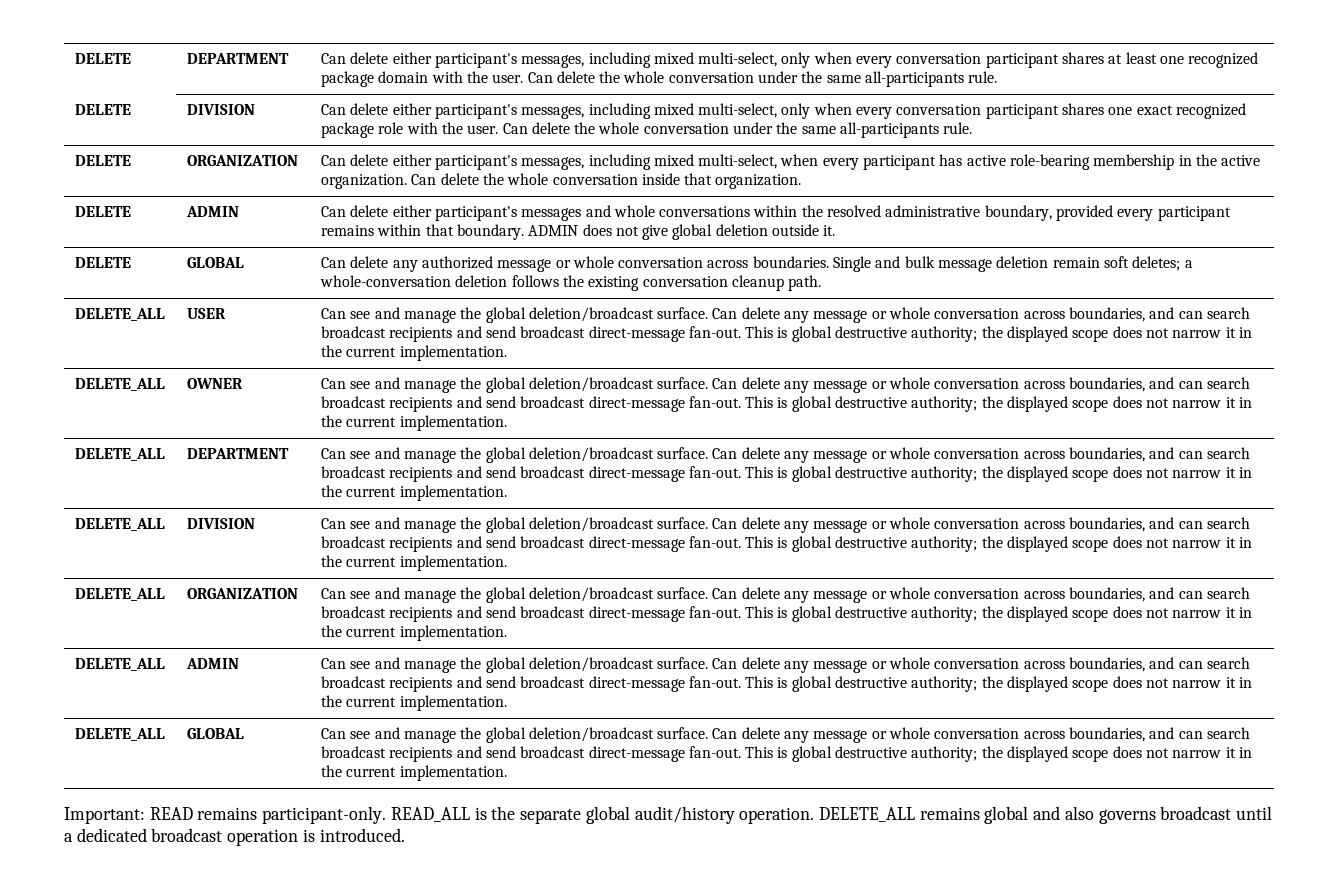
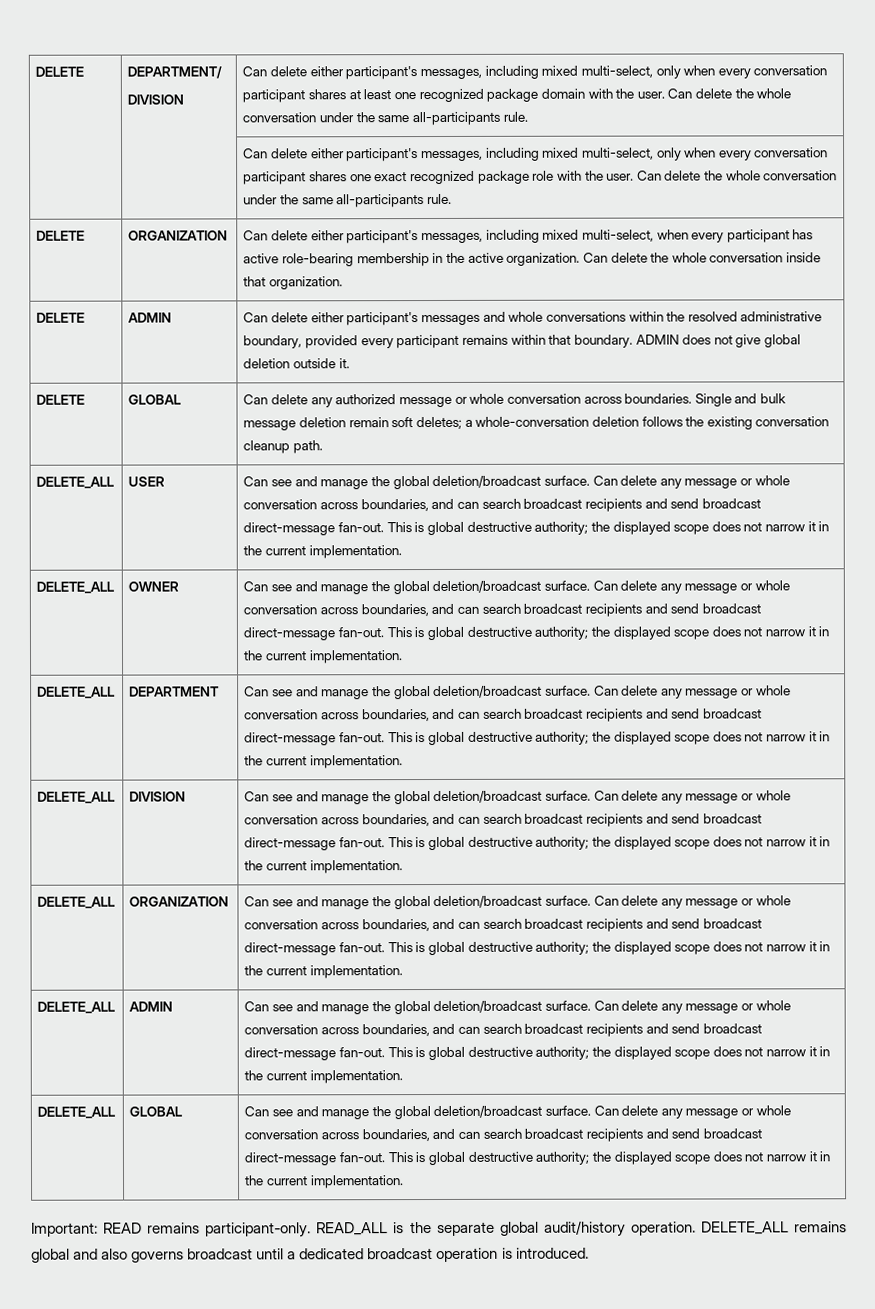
- DELETE | DEPARTMENT | Can delete either participant's messages, including mixed multi-select, only when every conversation participant shares at least one recognized package domain with the user. Can delete the whole conversation under the same all-participants rule.
+ DELETE | DEPARTMENT/
+ DIVISION | Can delete either participant's messages, including mixed multi-select, only when every conversation participant shares at least one recognized package domain with the user. Can delete the whole conversation under the same all-participants rule.
- DELETE | DIVISION | Can delete either participant's messages, including mixed multi-select, only when every conversation participant shares one exact recognized package role with the user. Can delete the whole conversation under the same all-participants rule.
+ | | Can delete either participant's messages, including mixed multi-select, only when every conversation participant shares one exact recognized package role with the user. Can delete the whole conversation under the same all-participants rule.

